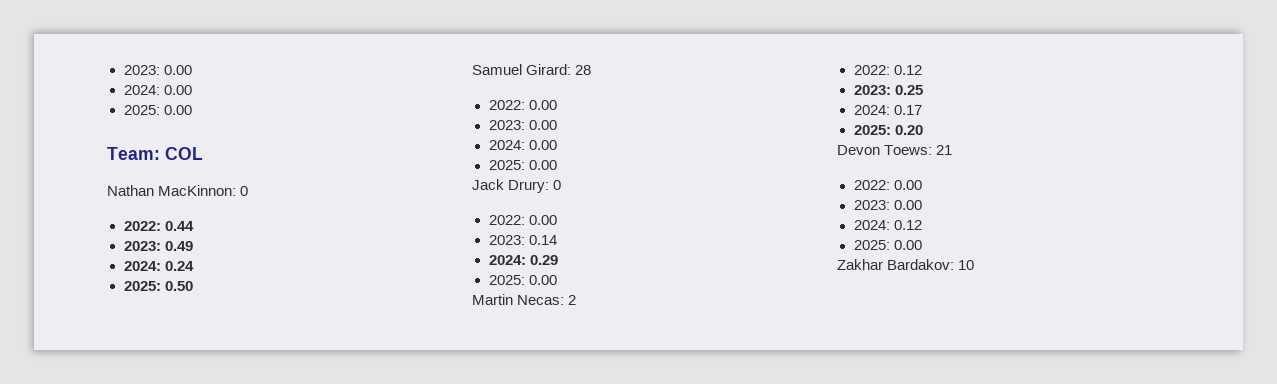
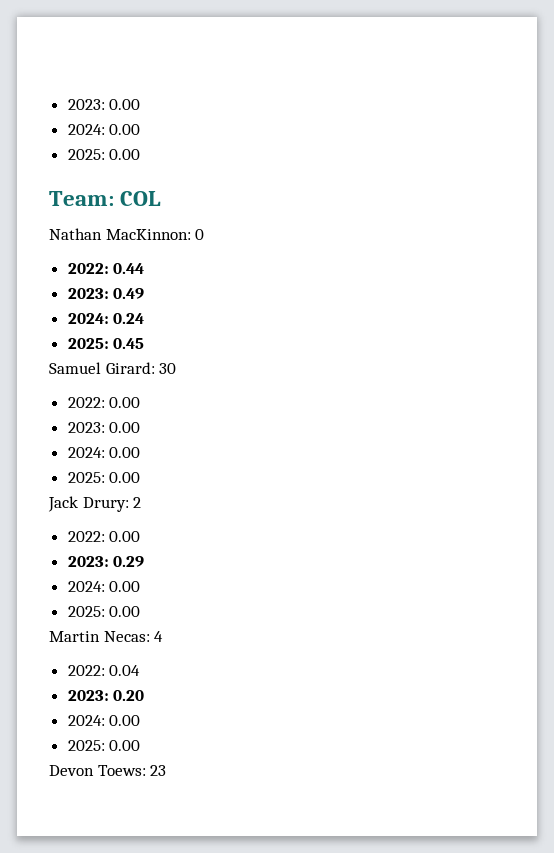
- 2025: 0.50
+ 2025: 0.45
- Samuel Girard: 28
+ Samuel Girard: 30
- Jack Drury: 0
+ Jack Drury: 2
  2022: 0.00
- 2023: 0.14
- 2024: 0.29
+ 2023: 0.29
+ 2024: 0.00
- Martin Necas: 2
- 2022: 0.12
- 2023: 0.25
- 2024: 0.17
- 2025: 0.20
- Devon Toews: 21
- 2022: 0.00
- 2023: 0.00
- 2024: 0.12
+ Martin Necas: 4
+ 2022: 0.04
+ 2023: 0.20
+ 2024: 0.00
  2025: 0.00
- Zakhar Bardakov: 10
+ Devon Toews: 23

